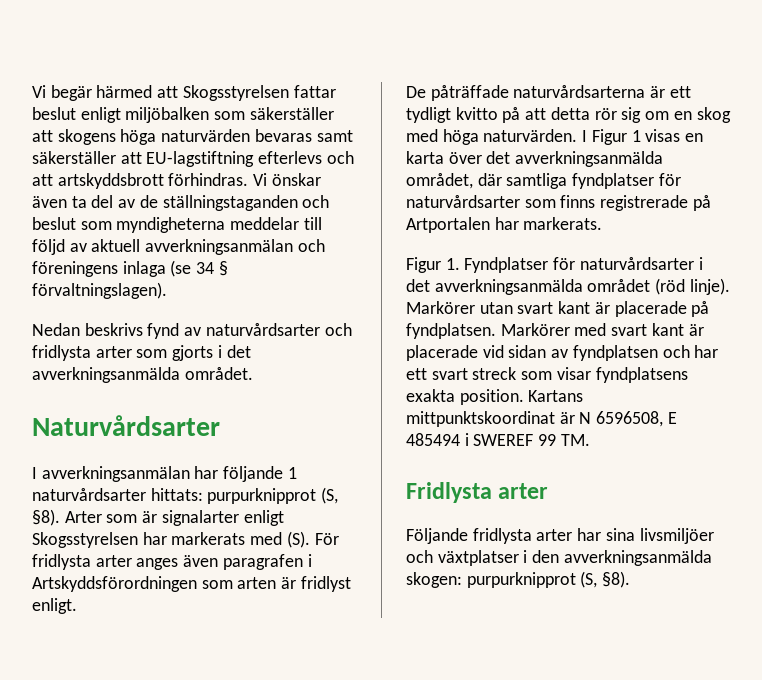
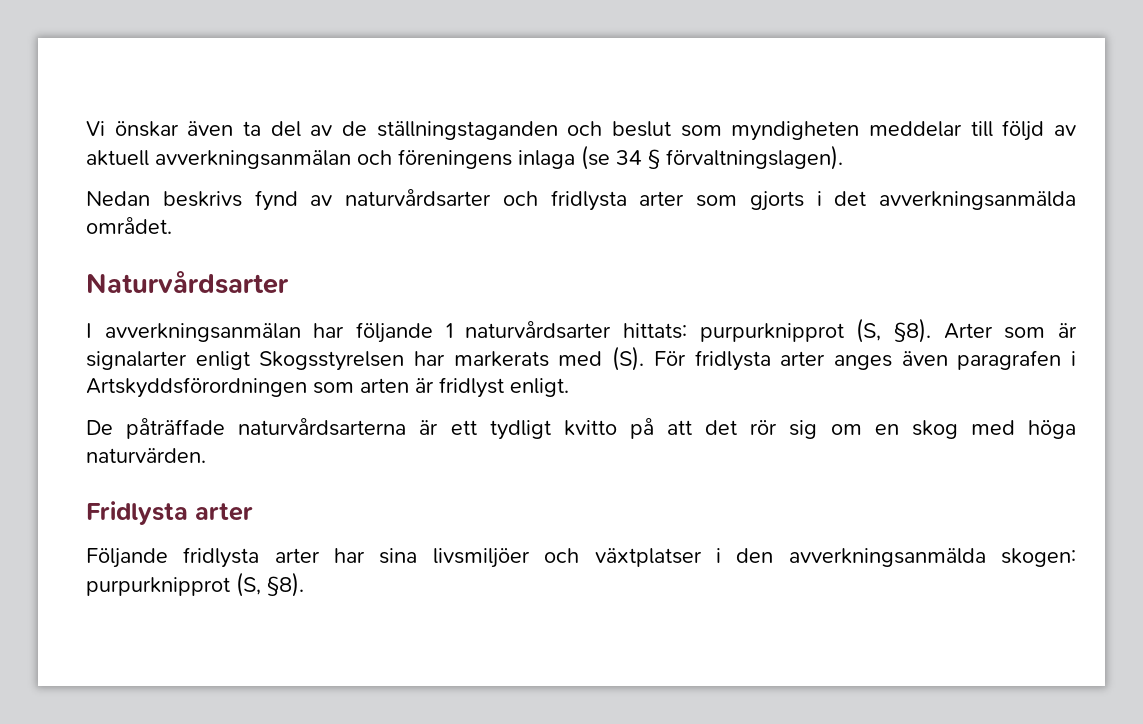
- Vi begär härmed att Skogsstyrelsen fattar beslut enligt miljöbalken som säkerställer att skogens höga naturvärden bevaras samt säkerställer att EU-lagstiftning efterlevs och att artskyddsbrott förhindras. Vi önskar även ta del av de ställningstaganden och beslut som myndigheterna meddelar till följd av aktuell avverkningsanmälan och föreningens inlaga (se 34 § förvaltningslagen).
+ Vi önskar även ta del av de ställningstaganden och beslut som myndigheten meddelar till följd av aktuell avverkningsanmälan och föreningens inlaga (se 34 § förvaltningslagen).
- De påträffade naturvårdsarterna är ett tydligt kvitto på att detta rör sig om en skog med höga naturvärden. I Figur 1 visas en karta över det avverkningsanmälda området, där samtliga fyndplatser för naturvårdsarter som finns registrerade på Artportalen har markerats.
- Figur 1. Fyndplatser för naturvårdsarter i det avverkningsanmälda området (röd linje). Markörer utan svart kant är placerade på fyndplatsen. Markörer med svart kant är placerade vid sidan av fyndplatsen och har ett svart streck som visar fyndplatsens exakta position. Kartans mittpunktskoordinat är N 6596508, E 485494 i SWEREF 99 TM.
+ De påträffade naturvårdsarterna är ett tydligt kvitto på att det rör sig om en skog med höga naturvärden.

